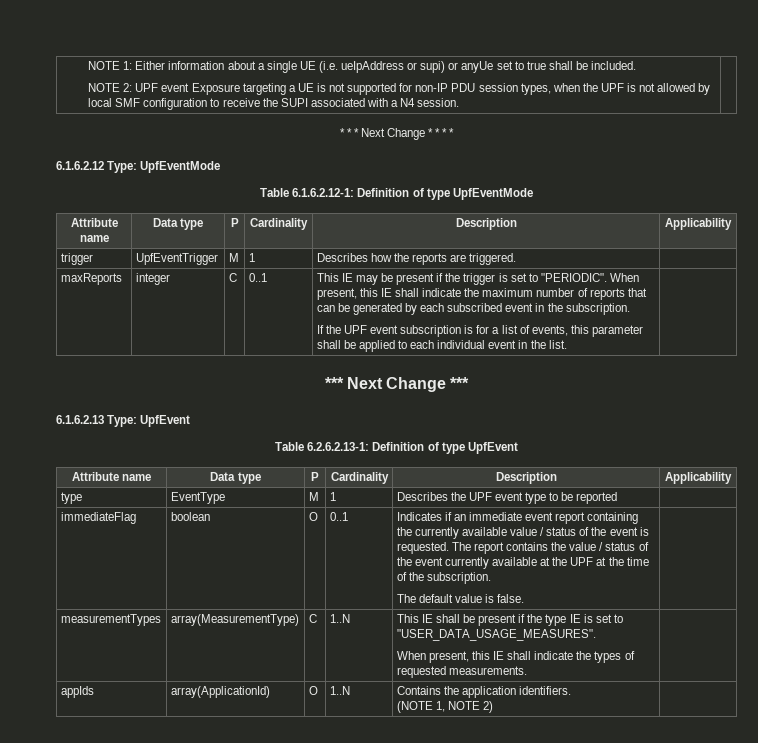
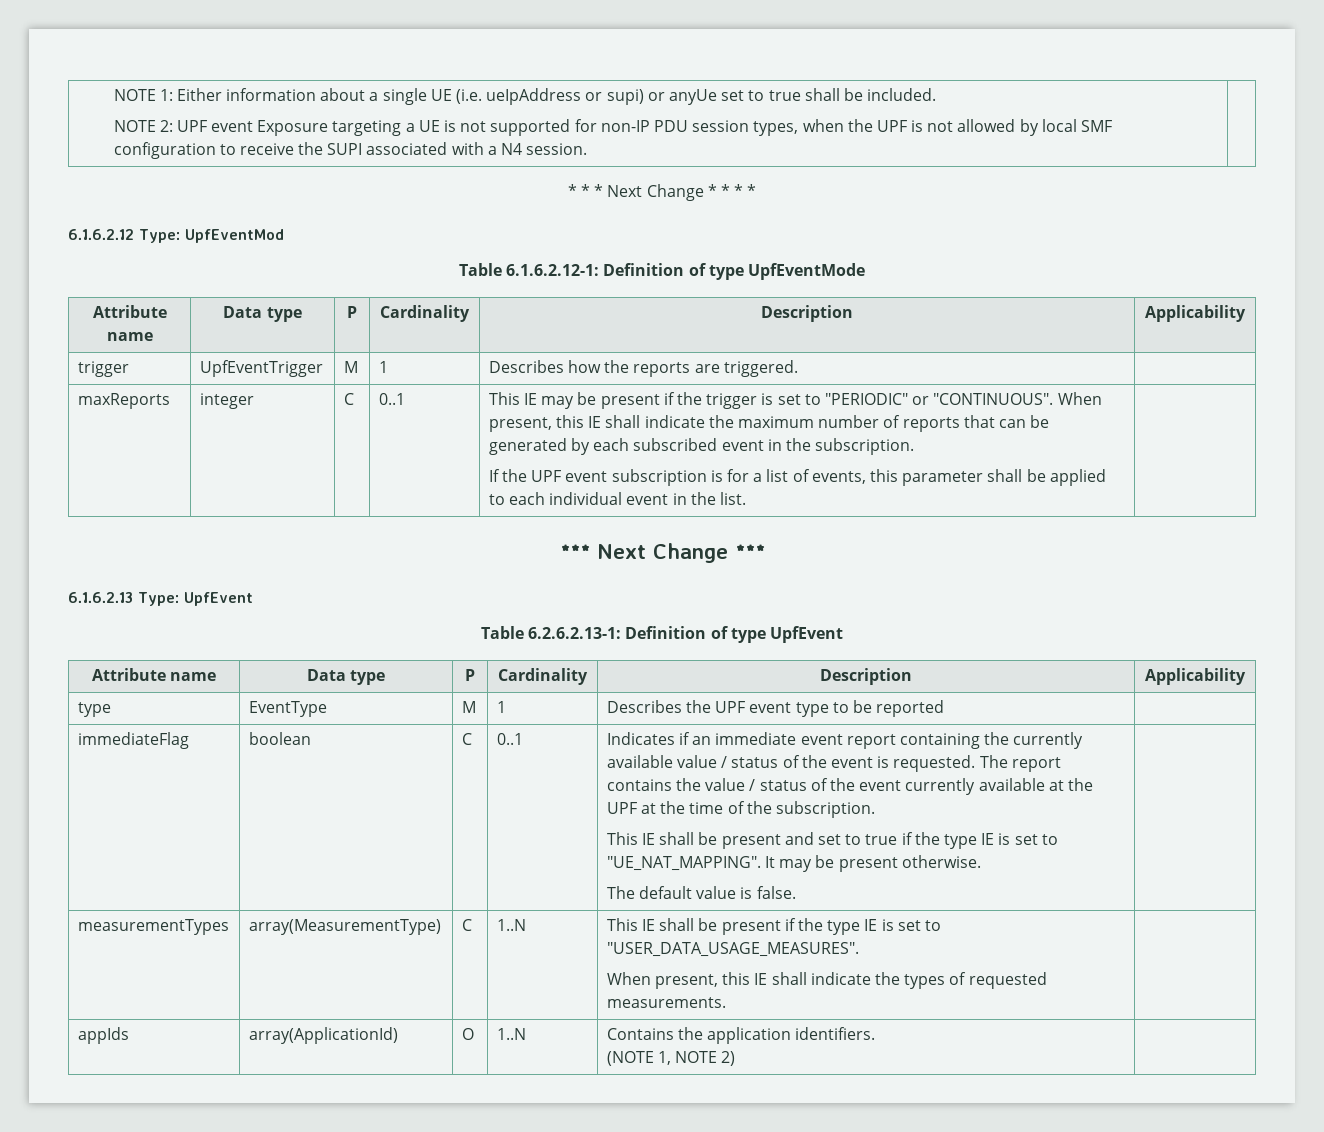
- 6.1.6.2.12 Type: UpfEventMode
+ 6.1.6.2.12 Type: UpfEventMod
- This IE may be present if the trigger is set to "PERIODIC".
+ This IE may be present if the trigger is set to "PERIODIC" or "CONTINUOUS".
- boolean | O
+ boolean | C
+ This IE shall be present and set to true if the type IE is set to "UE_NAT_MAPPING". It may be present otherwise.

